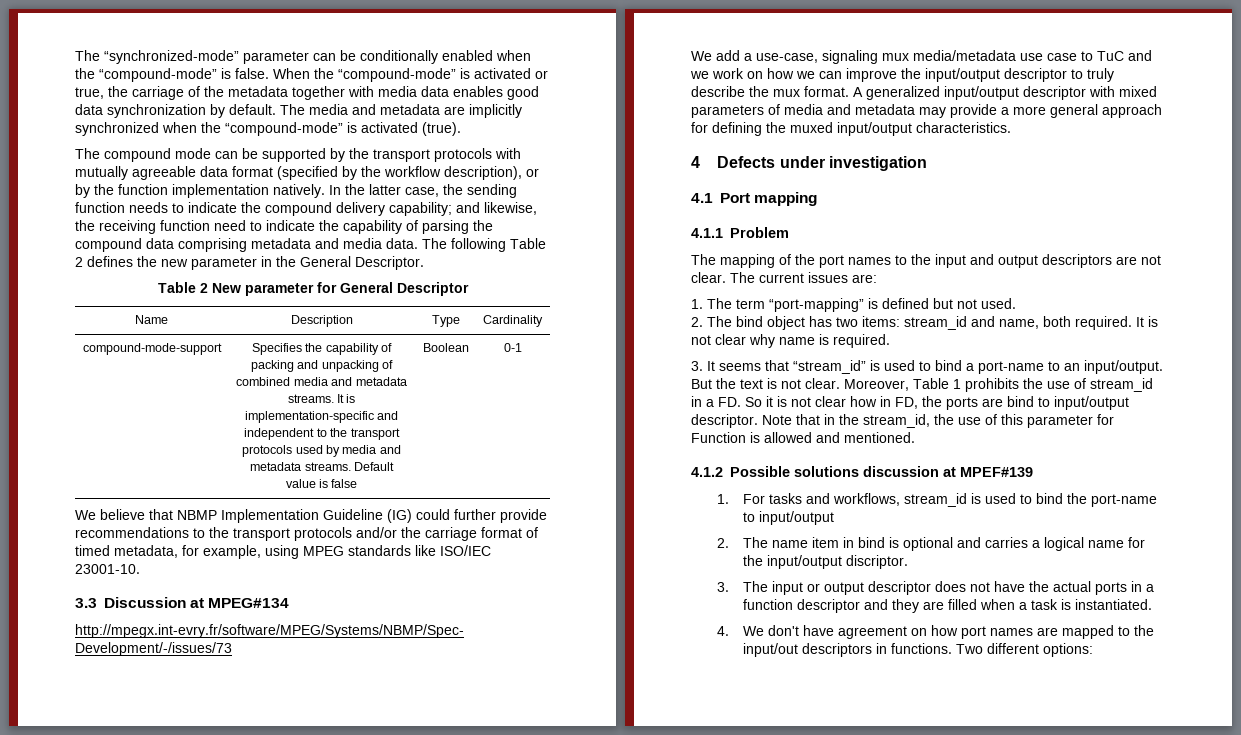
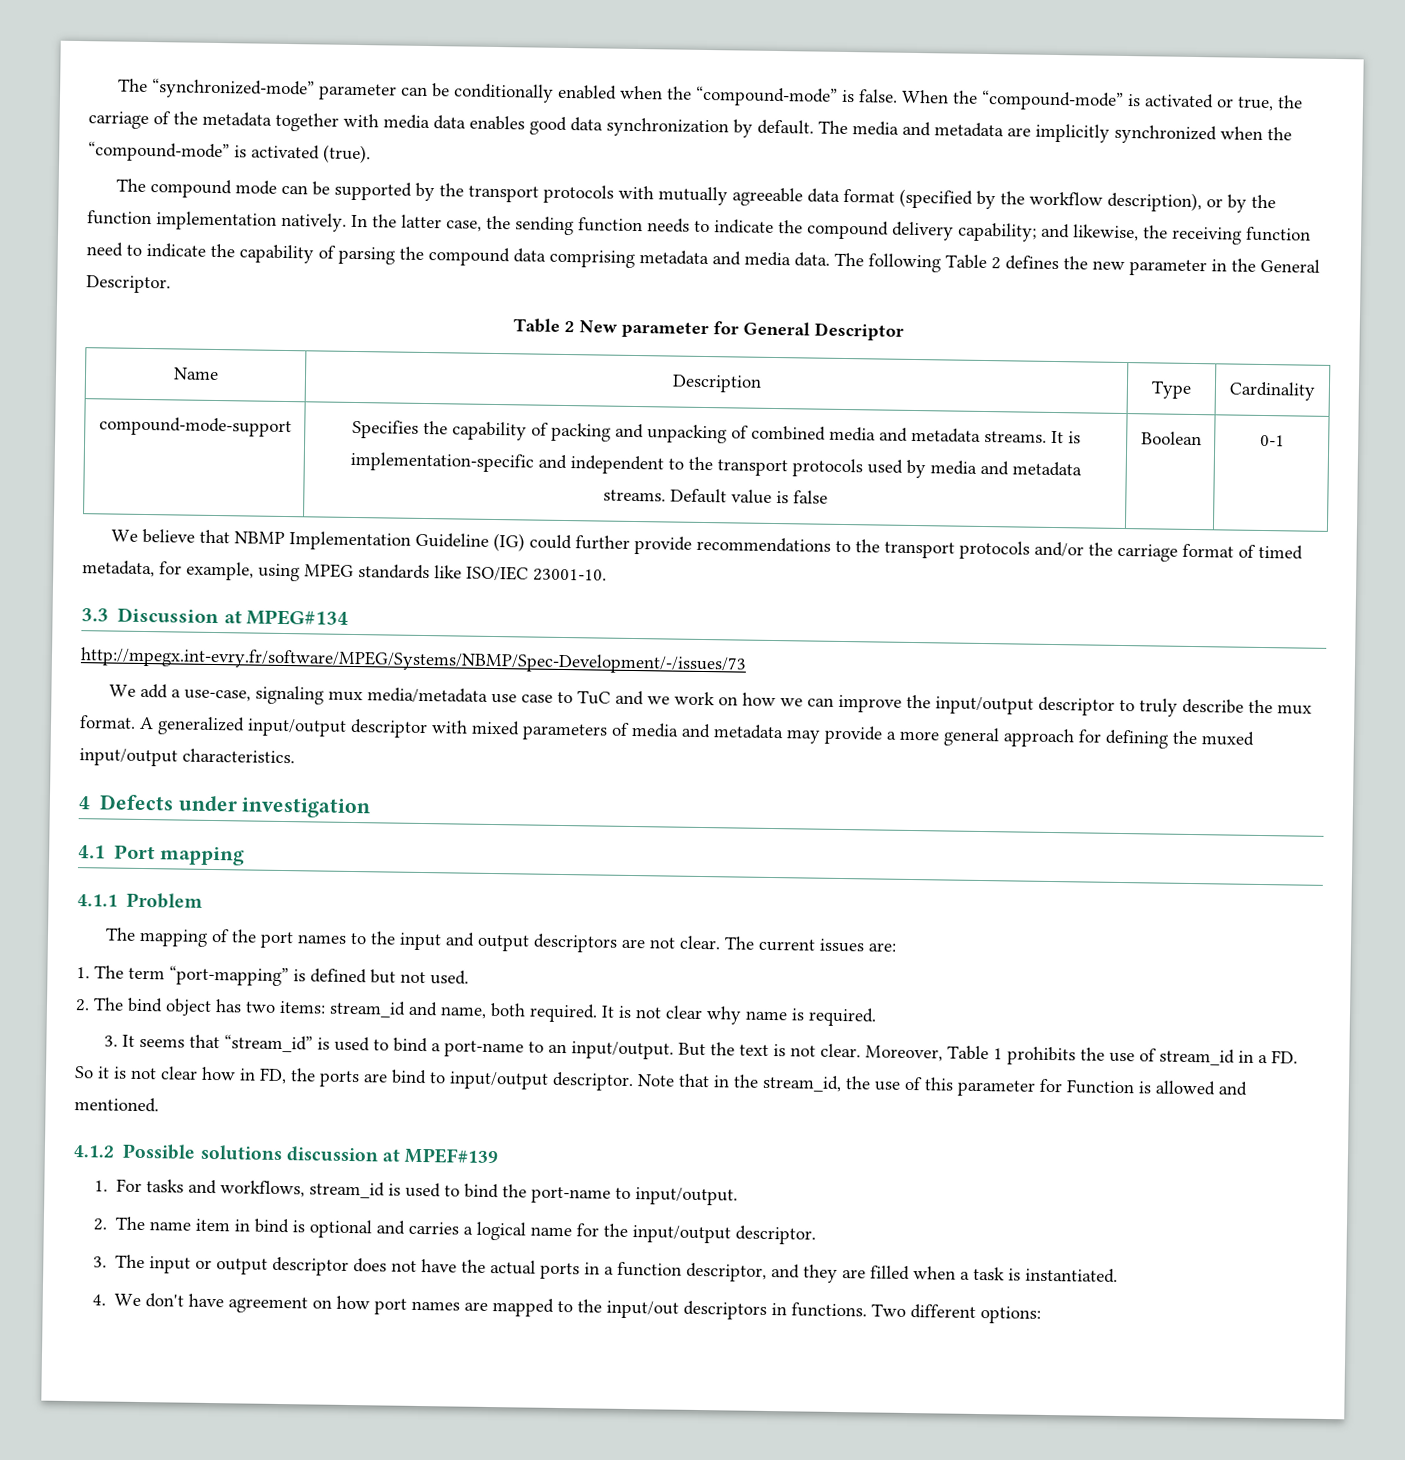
- 1. For tasks and workflows, stream_id is used to bind the port-name to input/output
+ 1. For tasks and workflows, stream_id is used to bind the port-name to input/output.
- 2. The name item in bind is optional and carries a logical name for the input/output discriptor.
+ 2. The name item in bind is optional and carries a logical name for the input/output descriptor.
- 3. The input or output descriptor does not have the actual ports in a function descriptor and they are filled when a task is instantiated.
+ 3. The input or output descriptor does not have the actual ports in a function descriptor, and they are filled when a task is instantiated.

